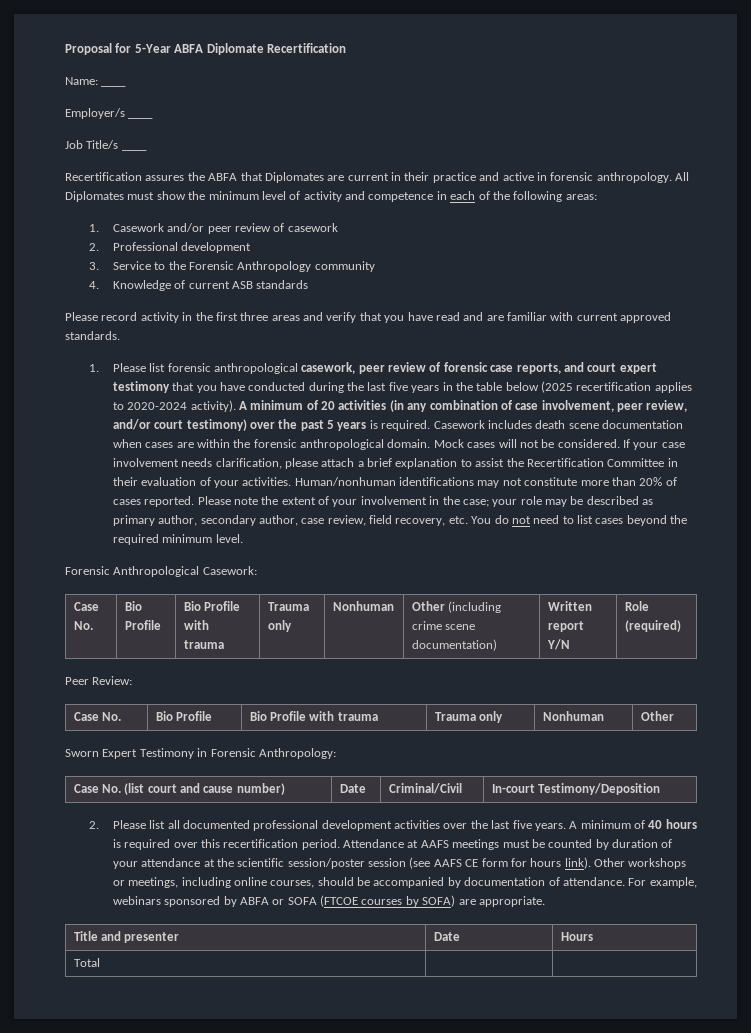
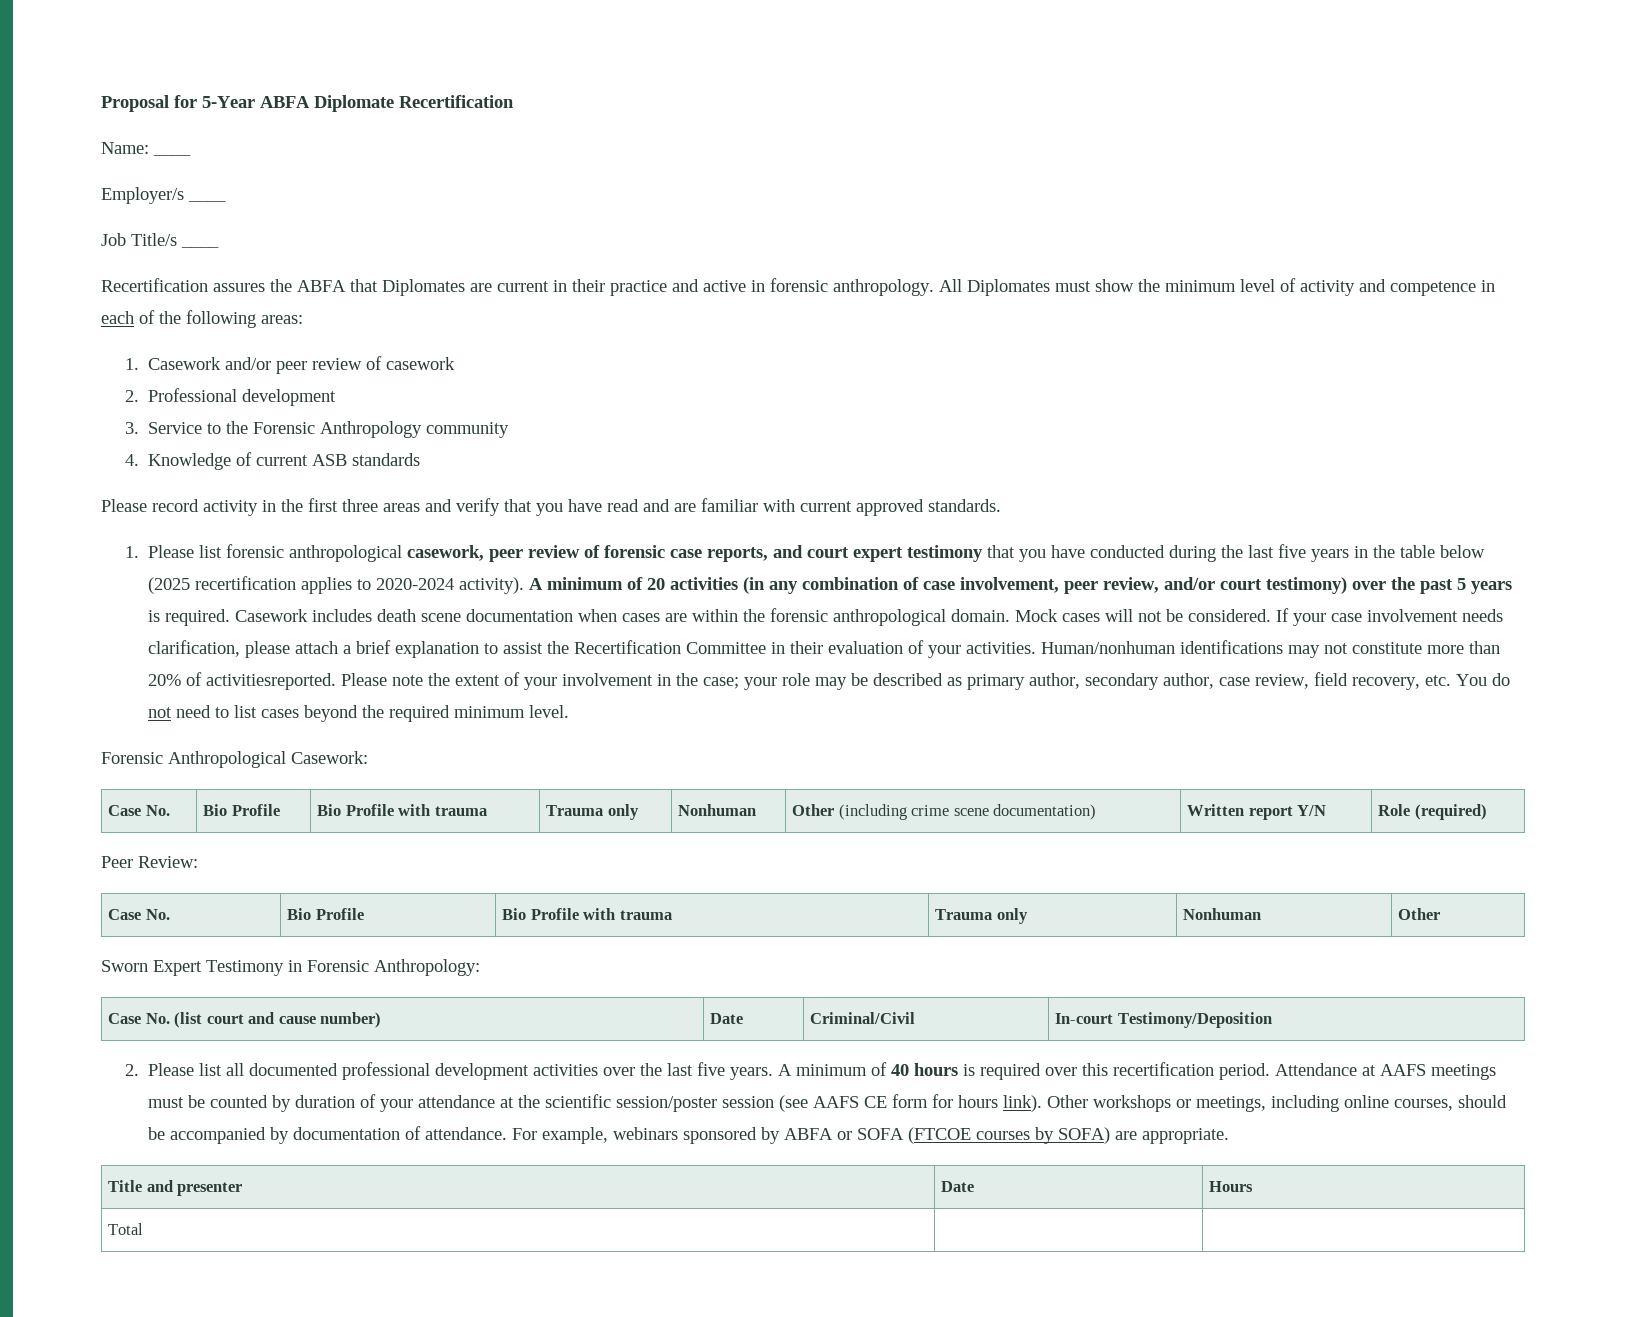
- Human/nonhuman identifications may not constitute more than 20% of cases reported.
+ Human/nonhuman identifications may not constitute more than 20% of activitiesreported.

